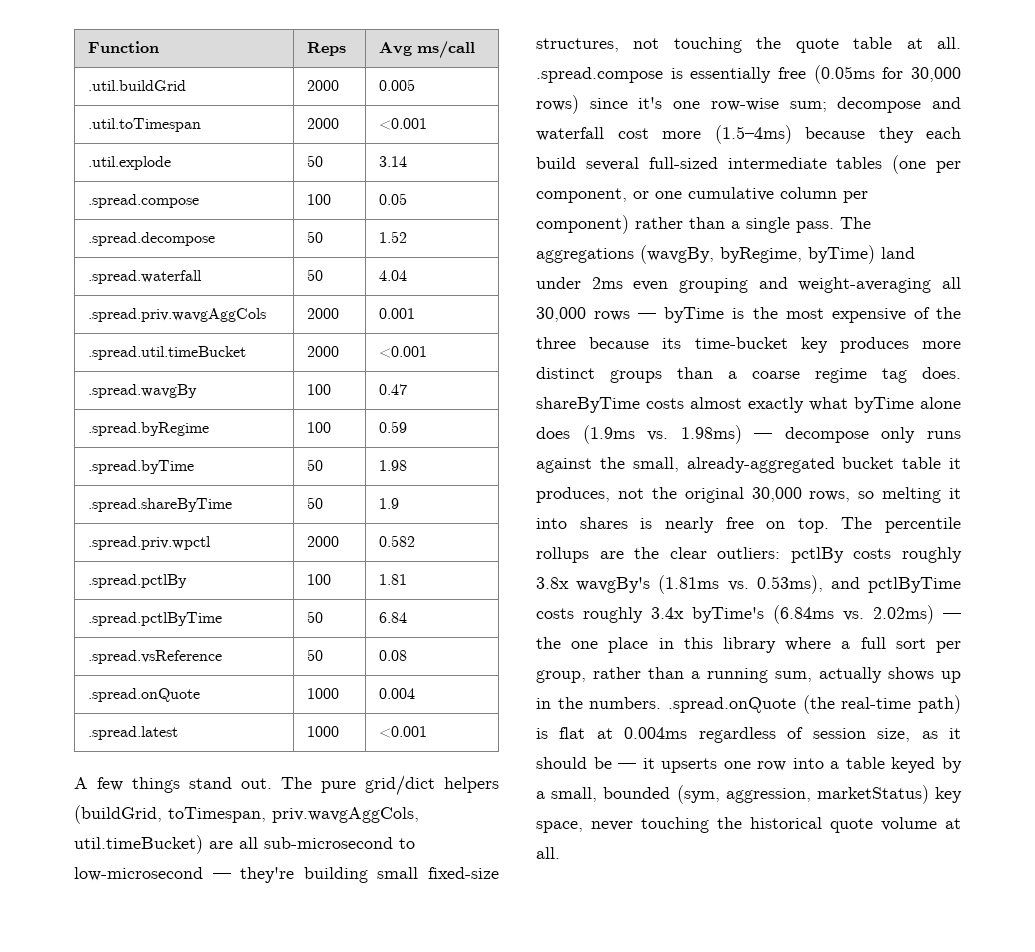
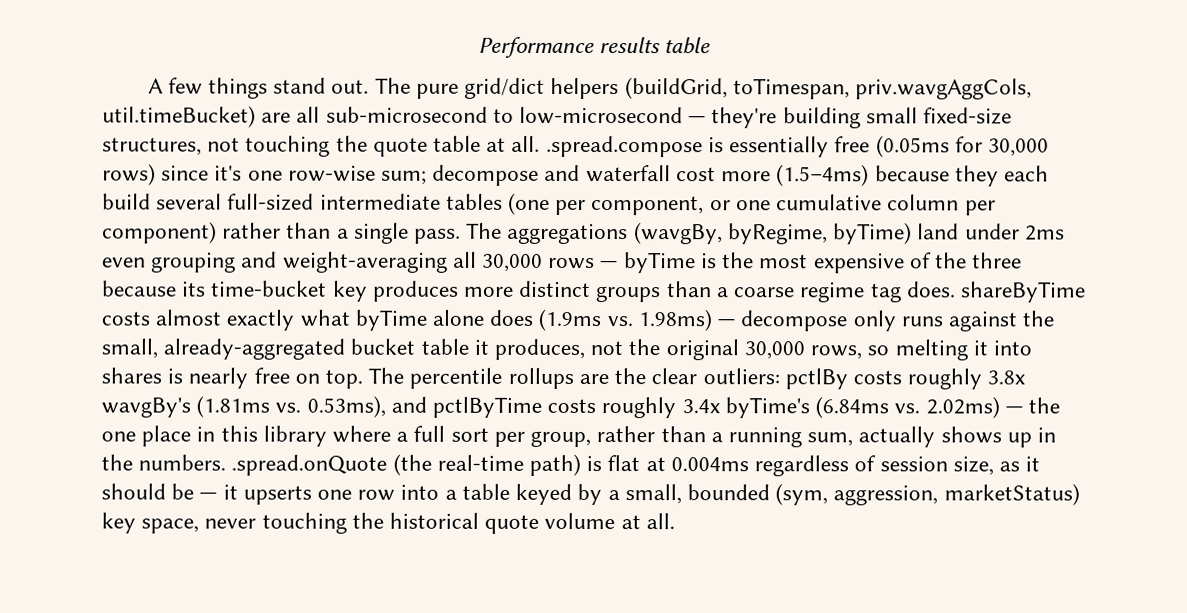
- Function | Reps | Avg ms/call
- .util.buildGrid | 2000 | 0.005
- .util.toTimespan | 2000 | <0.001
- .util.explode | 50 | 3.14
- .spread.compose | 100 | 0.05
- .spread.decompose | 50 | 1.52
- .spread.waterfall | 50 | 4.04
- .spread.priv.wavgAggCols | 2000 | 0.001
- .spread.util.timeBucket | 2000 | <0.001
- .spread.wavgBy | 100 | 0.47
- .spread.byRegime | 100 | 0.59
- .spread.byTime | 50 | 1.98
- .spread.shareByTime | 50 | 1.9
- .spread.priv.wpctl | 2000 | 0.582
- .spread.pctlBy | 100 | 1.81
- .spread.pctlByTime | 50 | 6.84
- .spread.vsReference | 50 | 0.08
- .spread.onQuote | 1000 | 0.004
- .spread.latest | 1000 | <0.001
+ Performance results table

